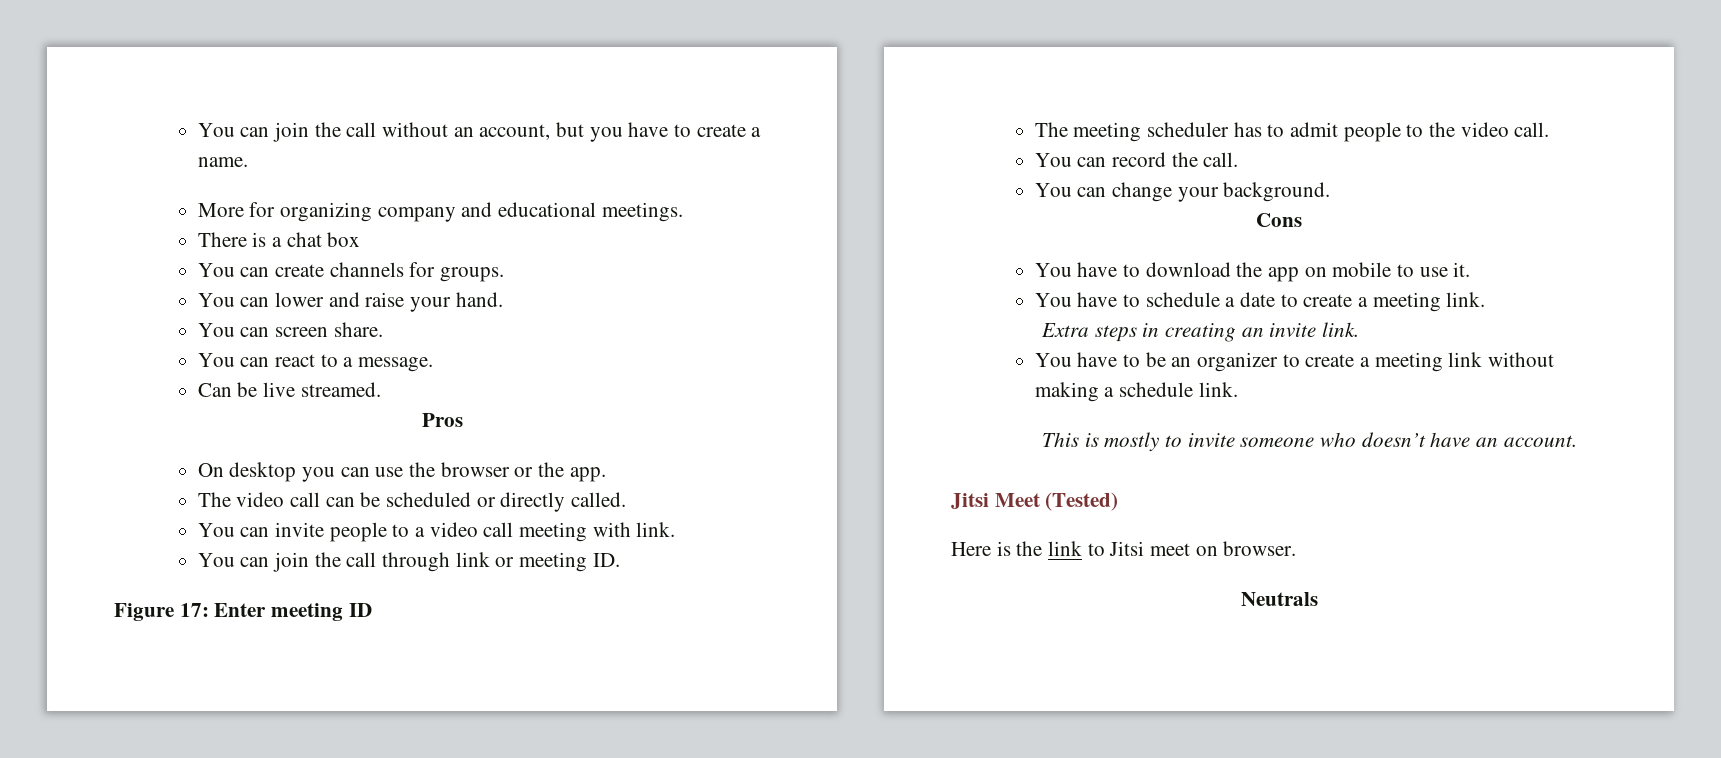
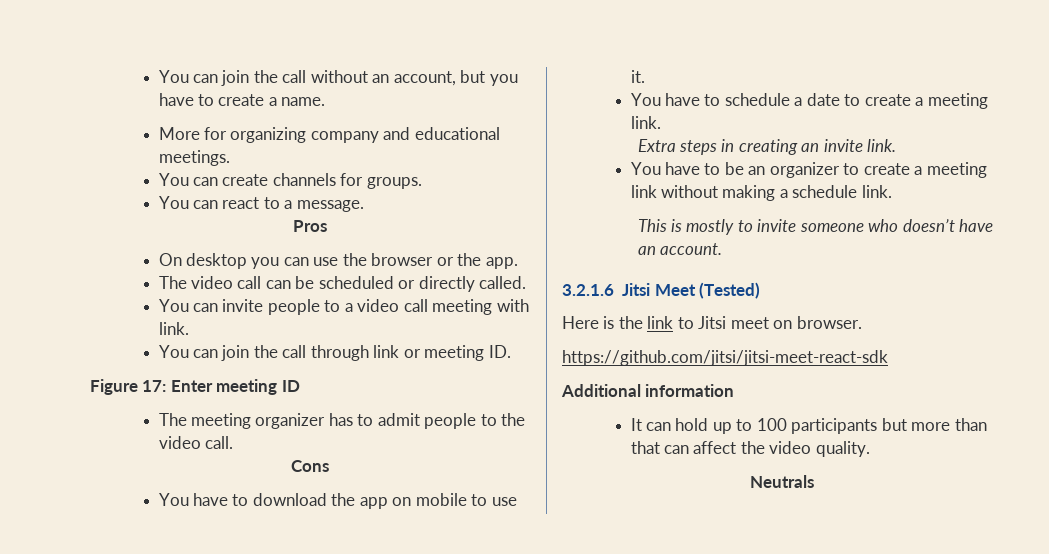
- There is a chat box
- You can lower and raise your hand.
- You can screen share.
- Can be live streamed.
- The meeting scheduler has to admit people to the video call.
+ The meeting organizer has to admit people to the video call.
- You can record the call.
- You can change your background.
- Jitsi Meet (Tested)
+ 3.2.1.6 Jitsi Meet (Tested)
+ https://github.com/jitsi/jitsi-meet-react-sdk
+ Additional information
+ It can hold up to 100 participants but more than that can affect the video quality.

